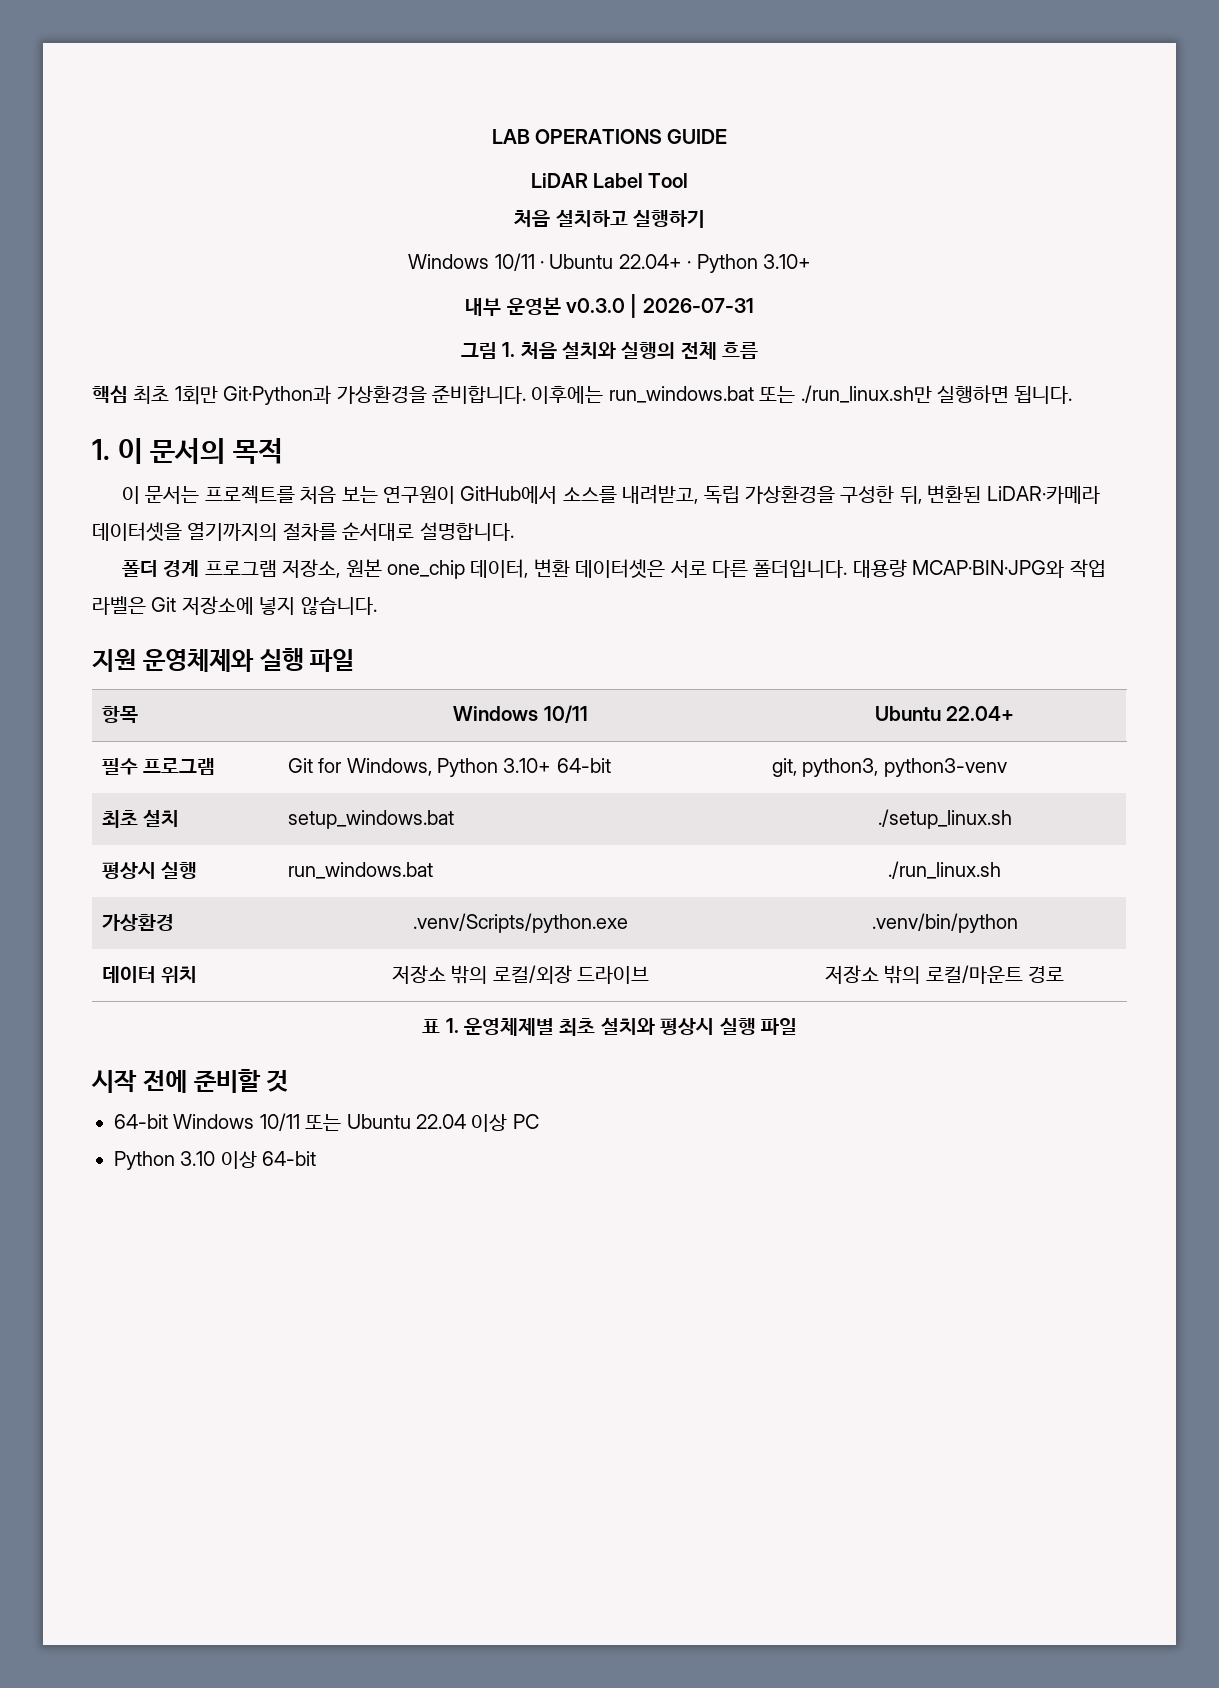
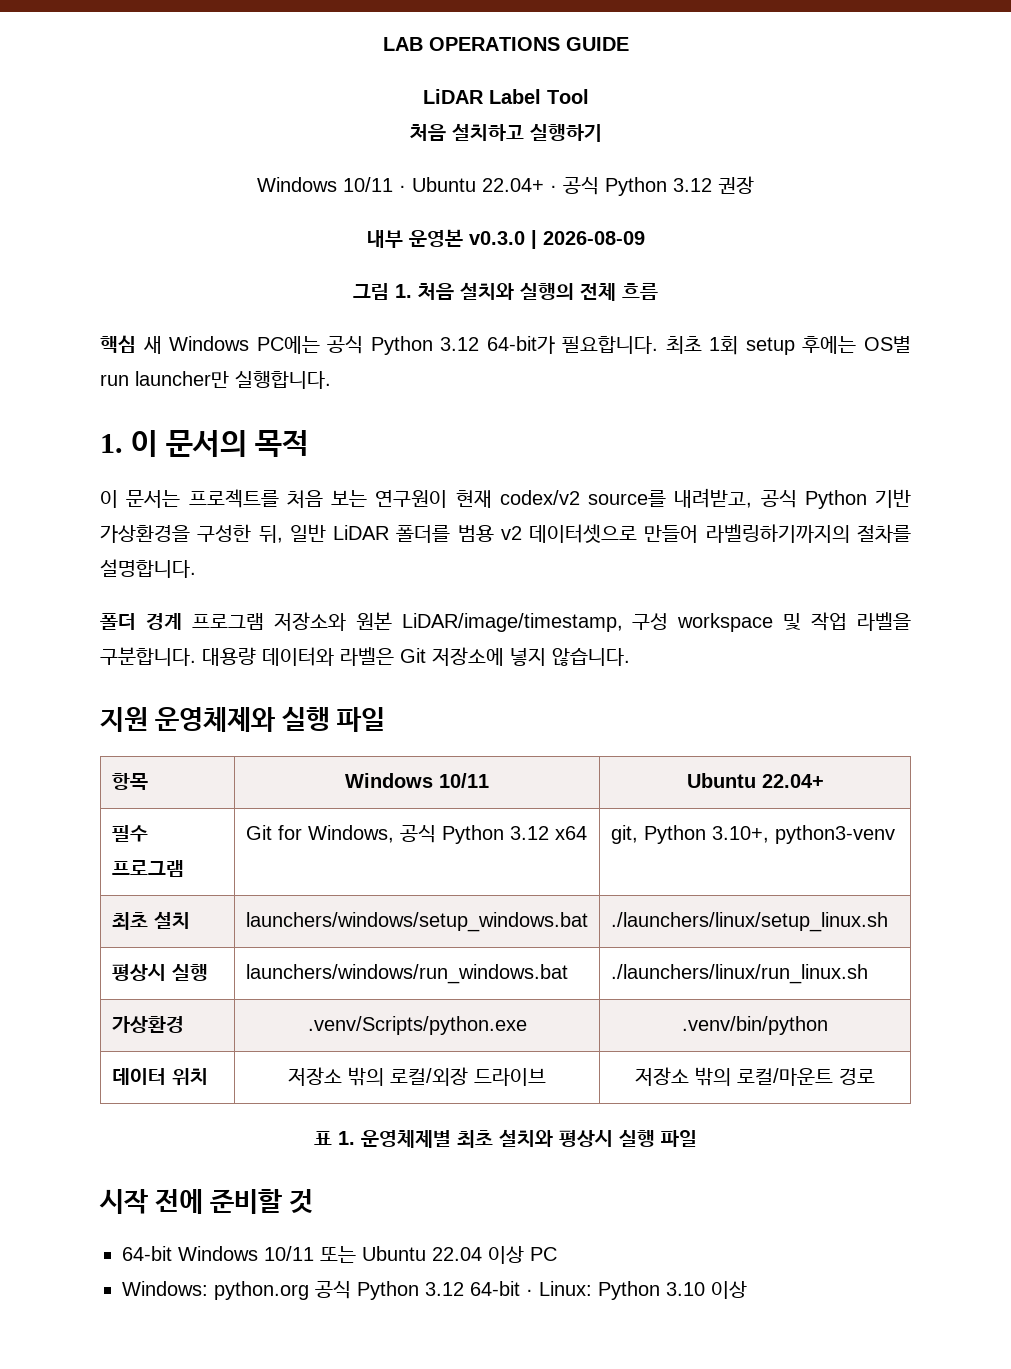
- Windows 10/11 · Ubuntu 22.04+ · Python 3.10+
+ Windows 10/11 · Ubuntu 22.04+ · 공식 Python 3.12 권장
- 내부 운영본 v0.3.0 | 2026-07-31
+ 내부 운영본 v0.3.0 | 2026-08-09
- 핵심 최초 1회만 Git·Python과 가상환경을 준비합니다. 이후에는 run_windows.bat 또는 ./run_linux.sh만 실행하면 됩니다.
+ 핵심 새 Windows PC에는 공식 Python 3.12 64-bit가 필요합니다. 최초 1회 setup 후에는 OS별 run launcher만 실행합니다.
- 이 문서는 프로젝트를 처음 보는 연구원이 GitHub에서 소스를 내려받고, 독립 가상환경을 구성한 뒤, 변환된 LiDAR·카메라 데이터셋을 열기까지의 절차를 순서대로 설명합니다.
- 폴더 경계 프로그램 저장소, 원본 one_chip 데이터, 변환 데이터셋은 서로 다른 폴더입니다. 대용량 MCAP·BIN·JPG와 작업 라벨은 Git 저장소에 넣지 않습니다.
+ 이 문서는 프로젝트를 처음 보는 연구원이 현재 codex/v2 source를 내려받고, 공식 Python 기반 가상환경을 구성한 뒤, 일반 LiDAR 폴더를 범용 v2 데이터셋으로 만들어 라벨링하기까지의 절차를 설명합니다.
+ 폴더 경계 프로그램 저장소와 원본 LiDAR/image/timestamp, 구성 workspace 및 작업 라벨을 구분합니다. 대용량 데이터와 라벨은 Git 저장소에 넣지 않습니다.
- 필수 프로그램 | Git for Windows, Python 3.10+ 64-bit | git, python3, python3-venv
+ 필수 프로그램 | Git for Windows, 공식 Python 3.12 x64 | git, Python 3.10+, python3-venv
- 최초 설치 | setup_windows.bat | ./setup_linux.sh
+ 최초 설치 | launchers/windows/setup_windows.bat | ./launchers/linux/setup_linux.sh
- 평상시 실행 | run_windows.bat | ./run_linux.sh
+ 평상시 실행 | launchers/windows/run_windows.bat | ./launchers/linux/run_linux.sh
- Python 3.10 이상 64-bit
+ Windows: python.org 공식 Python 3.12 64-bit · Linux: Python 3.10 이상

